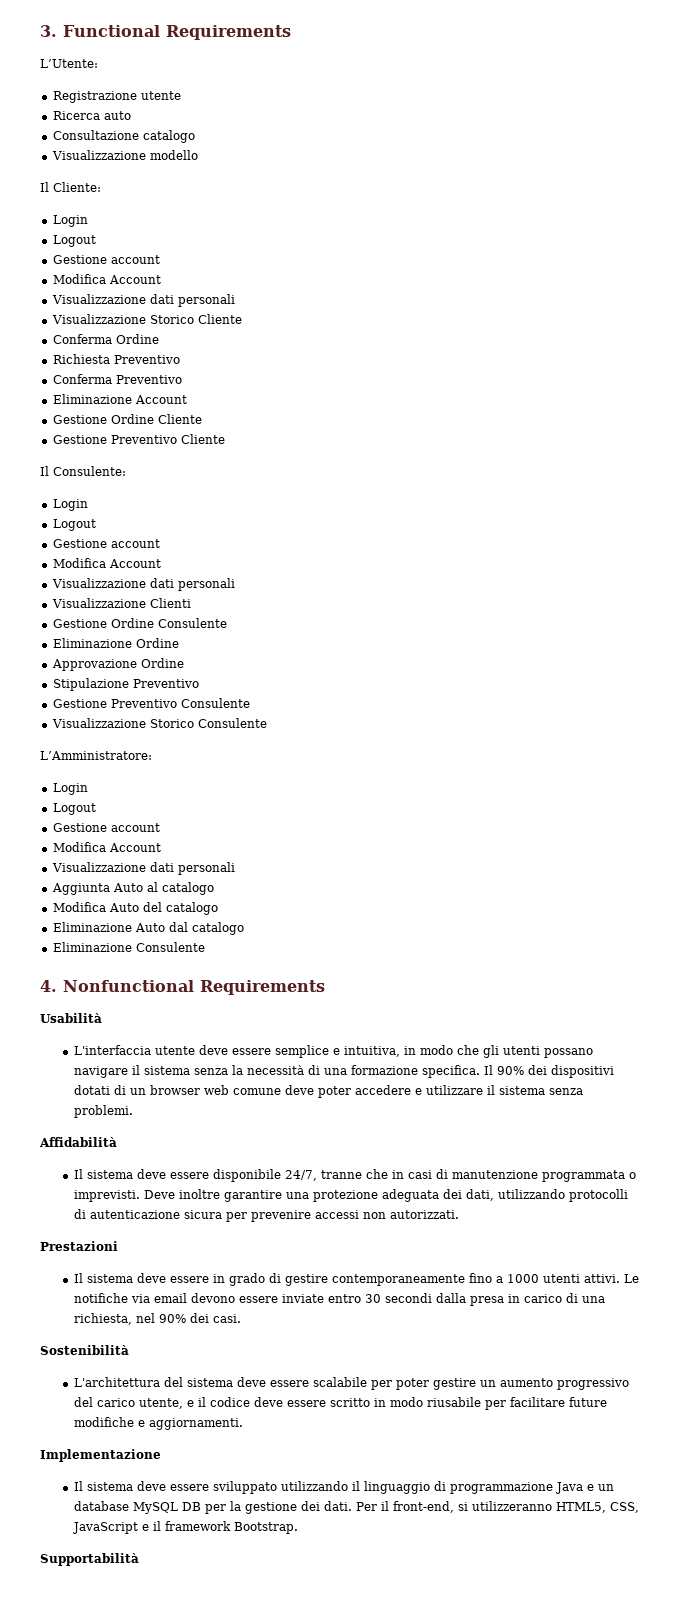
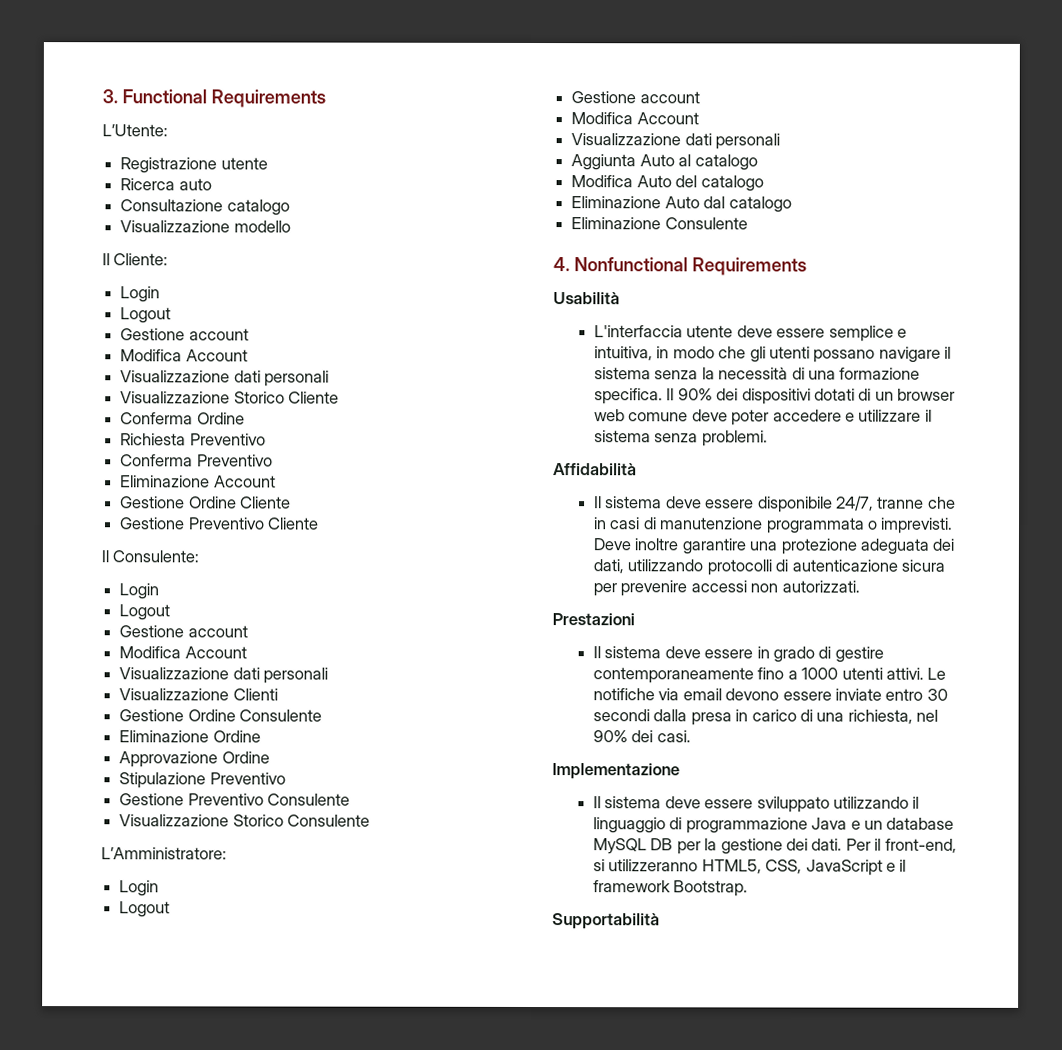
- Sostenibilità
- L'architettura del sistema deve essere scalabile per poter gestire un aumento progressivo del carico utente, e il codice deve essere scritto in modo riusabile per facilitare future modifiche e aggiornamenti.

